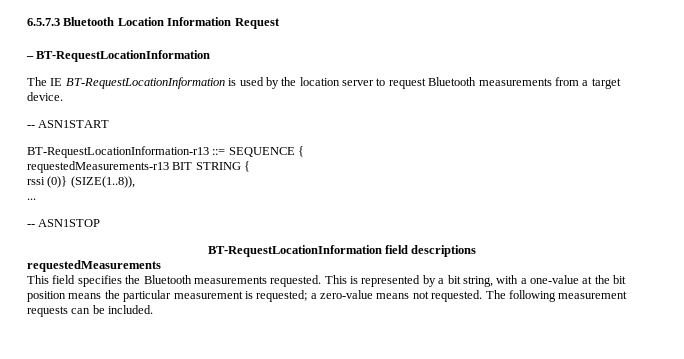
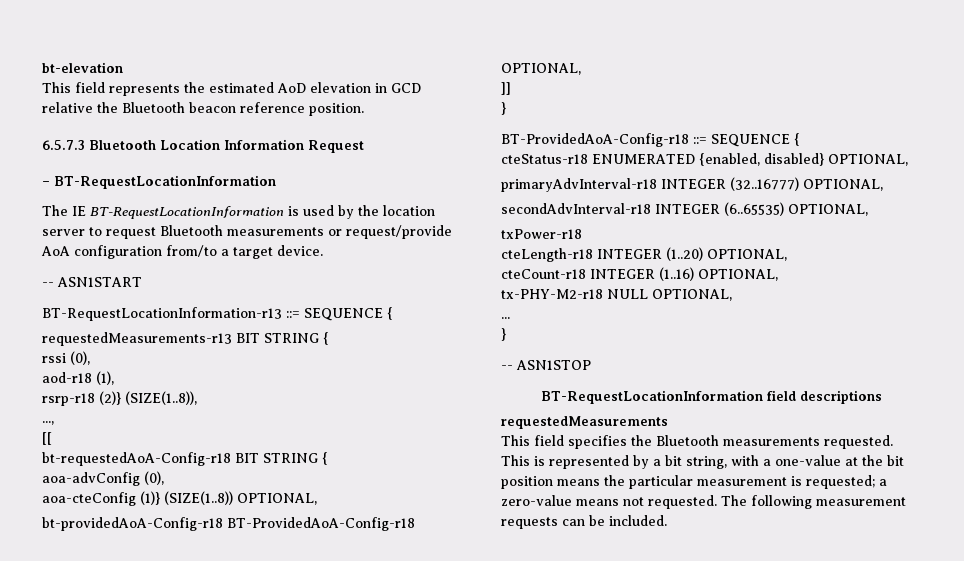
+ bt-elevation
+ This field represents the estimated AoD elevation in GCD relative the Bluetooth beacon reference position.
- The IE BT-RequestLocationInformation is used by the location server to request Bluetooth measurements from a target device.
+ The IE BT-RequestLocationInformation is used by the location server to request Bluetooth measurements or request/provide AoA configuration from/to a target device.
- rssi (0)} (SIZE(1..8)),
+ rssi (0),
+ aod-r18 (1),
+ rsrp-r18 (2)} (SIZE(1..8)),
+ ...,
+ [[
+ bt-requestedAoA-Config-r18 BIT STRING {
+ aoa-advConfig (0),
+ aoa-cteConfig (1)} (SIZE(1..8)) OPTIONAL,
+ bt-providedAoA-Config-r18 BT-ProvidedAoA-Config-r18 OPTIONAL,
+ ]]
+ }
+ BT-ProvidedAoA-Config-r18 ::= SEQUENCE {
+ cteStatus-r18 ENUMERATED {enabled, disabled} OPTIONAL,
+ primaryAdvInterval-r18 INTEGER (32..16777) OPTIONAL,
+ secondAdvInterval-r18 INTEGER (6..65535) OPTIONAL,
+ txPower-r18
+ cteLength-r18 INTEGER (1..20) OPTIONAL,
+ cteCount-r18 INTEGER (1..16) OPTIONAL,
+ tx-PHY-M2-r18 NULL OPTIONAL,
  ...
+ }

